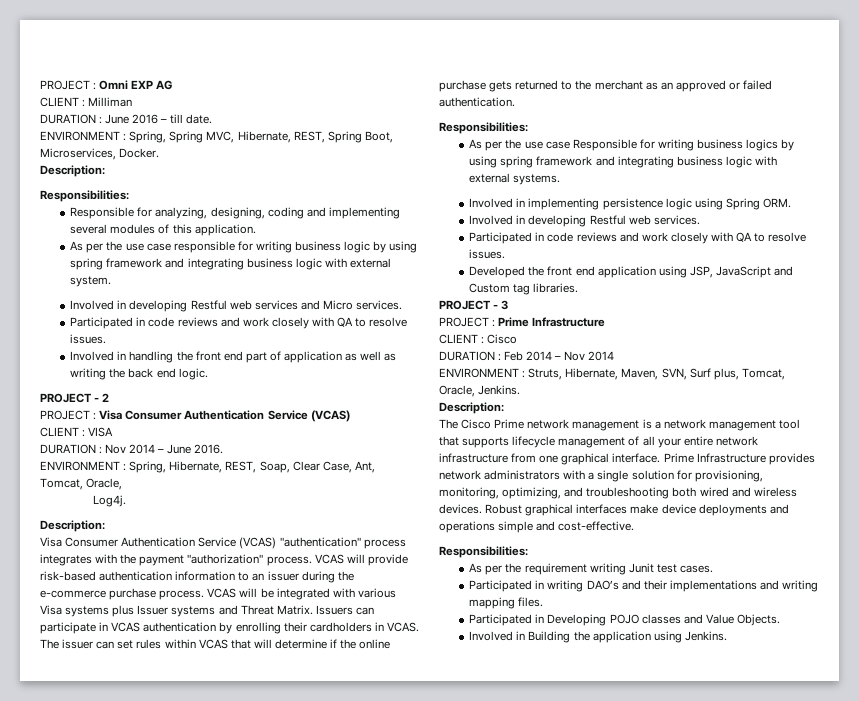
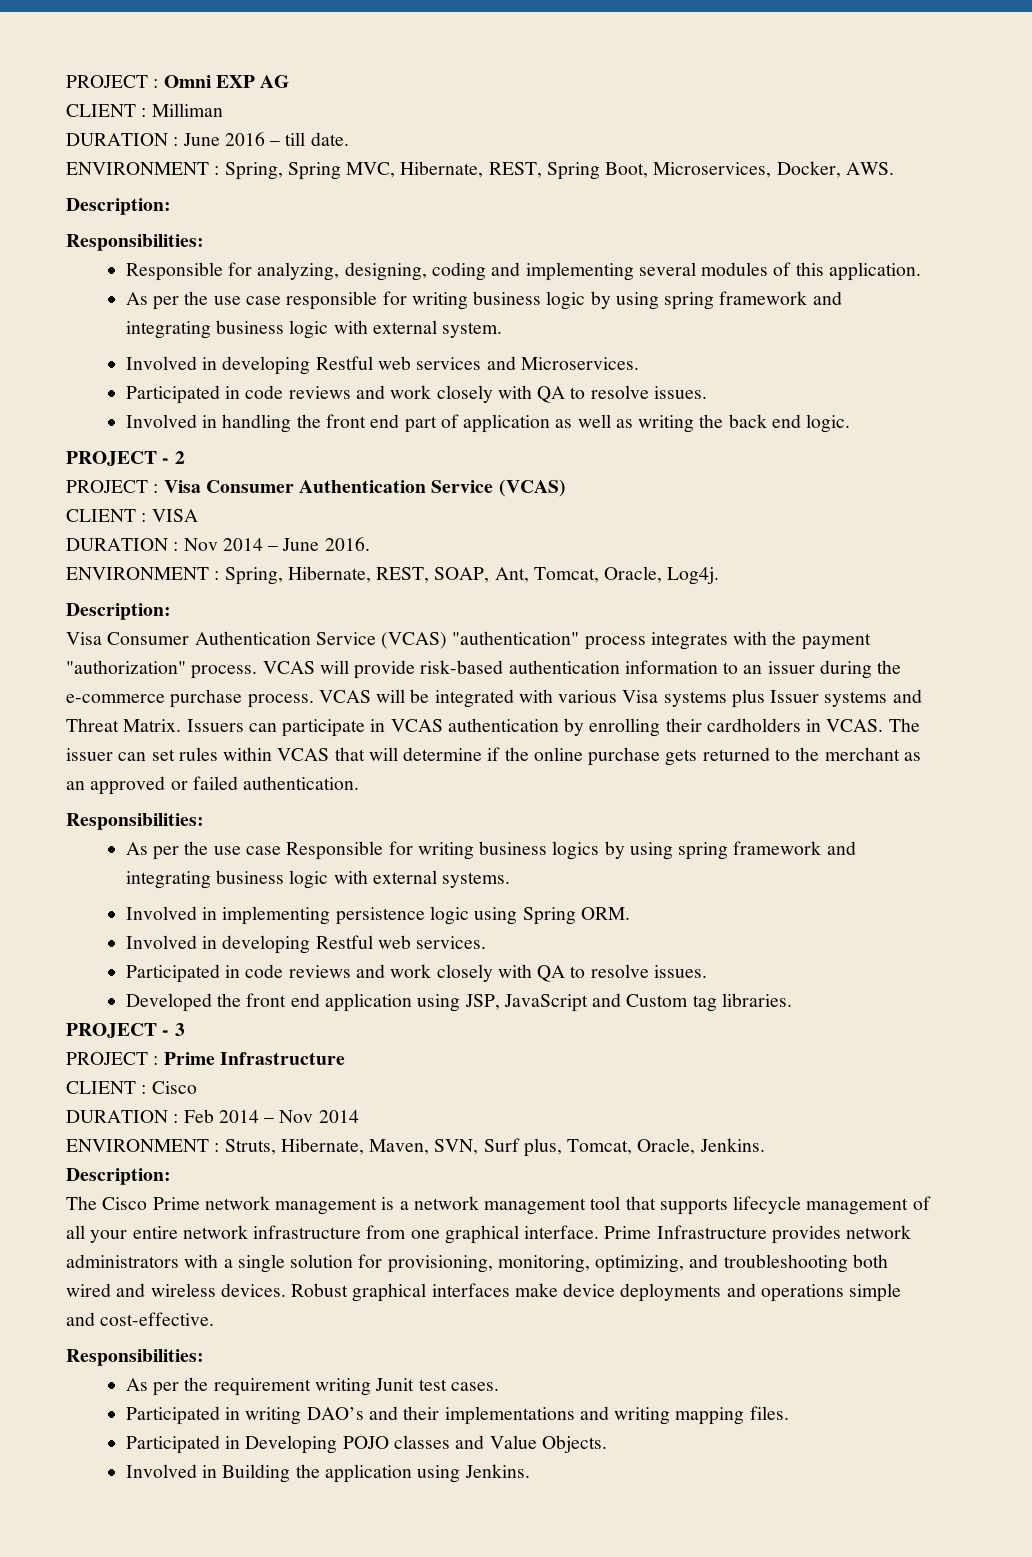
- ENVIRONMENT : Spring, Spring MVC, Hibernate, REST, Spring Boot, Microservices, Docker.
+ ENVIRONMENT : Spring, Spring MVC, Hibernate, REST, Spring Boot, Microservices, Docker, AWS.
- Involved in developing Restful web services and Micro services.
+ Involved in developing Restful web services and Microservices.
- ENVIRONMENT : Spring, Hibernate, REST, Soap, Clear Case, Ant, Tomcat, Oracle,
- Log4j.
+ ENVIRONMENT : Spring, Hibernate, REST, SOAP, Ant, Tomcat, Oracle, Log4j.

